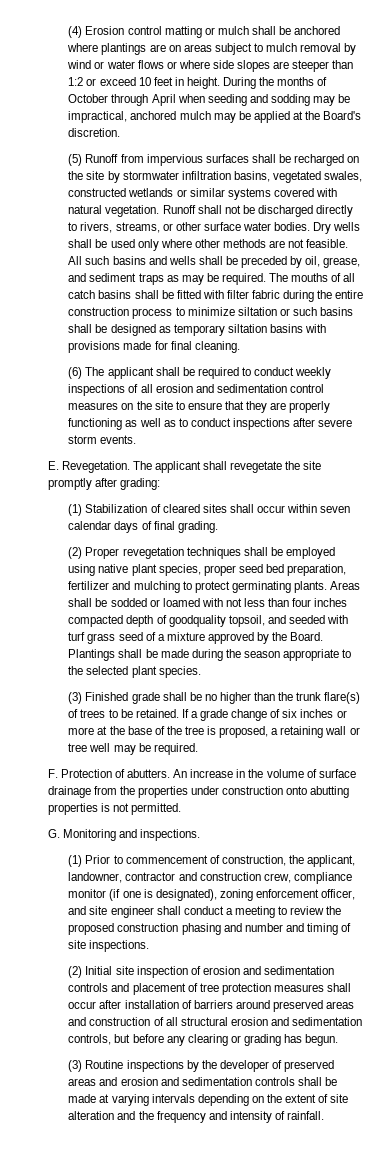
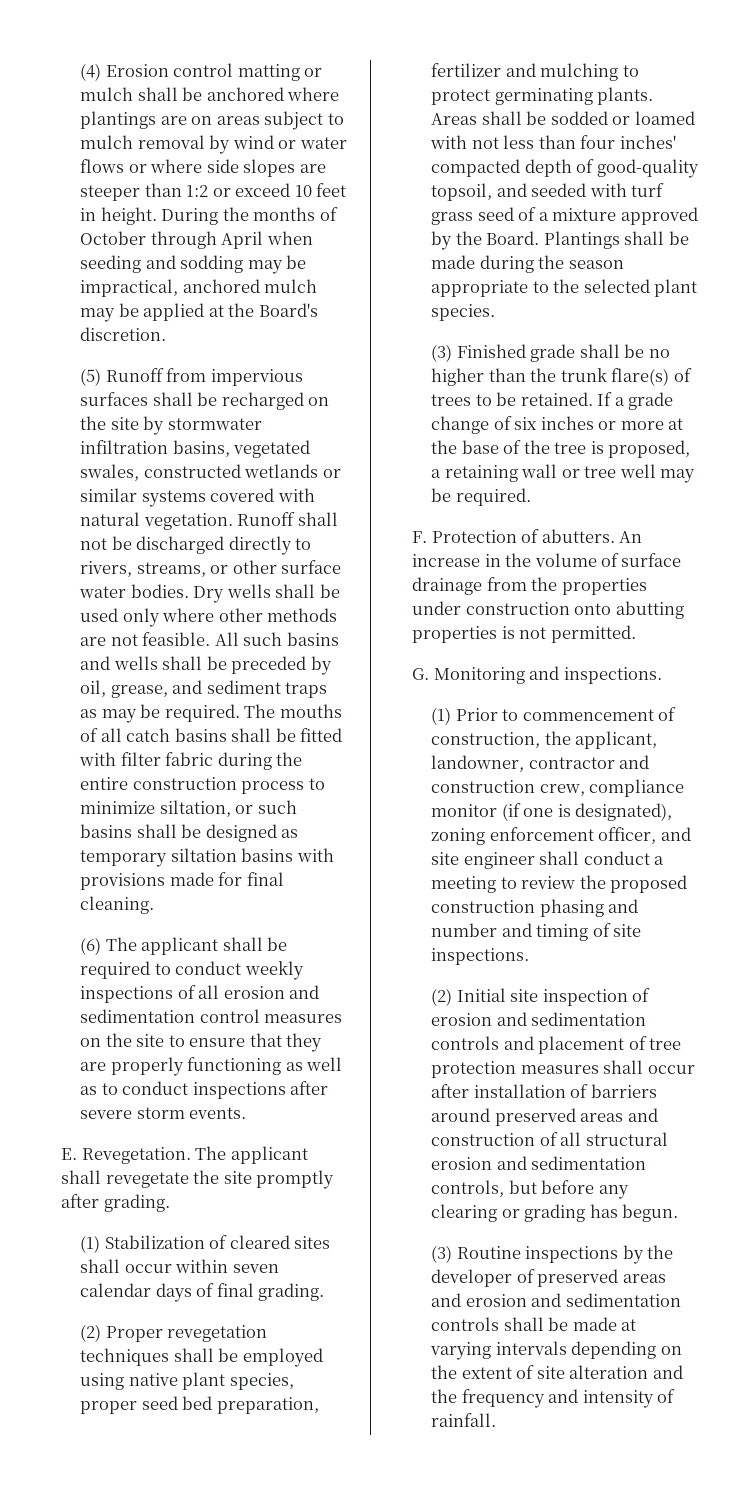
- The mouths of all catch basins shall be fitted with filter fabric during the entire construction process to minimize siltation or such basins shall be designed as temporary siltation basins with provisions made for final cleaning.
+ The mouths of all catch basins shall be fitted with filter fabric during the entire construction process to minimize siltation, or such basins shall be designed as temporary siltation basins with provisions made for final cleaning.
- The applicant shall revegetate the site promptly after grading:
+ The applicant shall revegetate the site promptly after grading.
- Areas shall be sodded or loamed with not less than four inches compacted depth of goodquality topsoil, and seeded with turf grass seed of a mixture approved by the Board.
+ Areas shall be sodded or loamed with not less than four inches' compacted depth of good-quality topsoil, and seeded with turf grass seed of a mixture approved by the Board.

